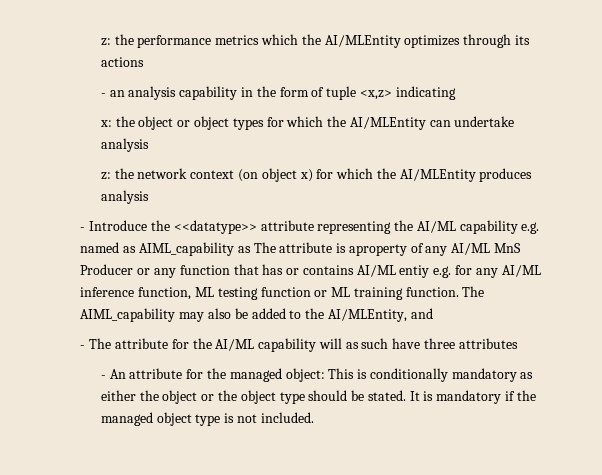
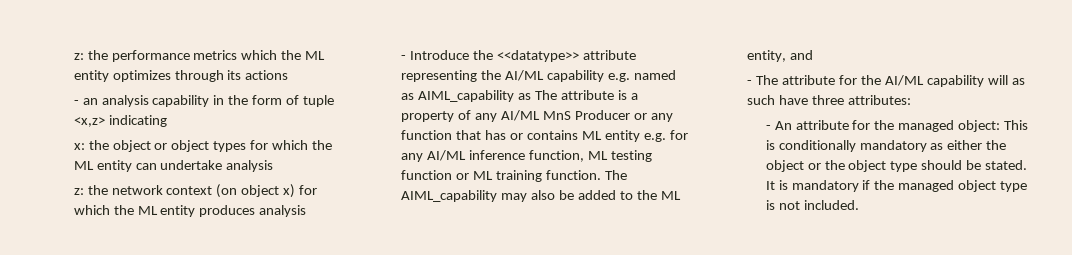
- z: the performance metrics which the AI/MLEntity optimizes through its actions
+ z: the performance metrics which the ML entity optimizes through its actions
- x: the object or object types for which the AI/MLEntity can undertake analysis
+ x: the object or object types for which the ML entity can undertake analysis
- z: the network context (on object x) for which the AI/MLEntity produces analysis
+ z: the network context (on object x) for which the ML entity produces analysis
- - Introduce the <<datatype>> attribute representing the AI/ML capability e.g. named as AIML_capability as The attribute is aproperty of any AI/ML MnS Producer or any function that has or contains AI/ML entiy e.g. for any AI/ML inference function, ML testing function or ML training function.
+ - Introduce the <<datatype>> attribute representing the AI/ML capability e.g. named as AIML_capability as The attribute is a property of any AI/ML MnS Producer or any function that has or contains ML entity e.g. for any AI/ML inference function, ML testing function or ML training function.
- The AIML_capability may also be added to the AI/MLEntity, and
+ The AIML_capability may also be added to the ML entity, and
- - The attribute for the AI/ML capability will as such have three attributes
+ - The attribute for the AI/ML capability will as such have three attributes:

